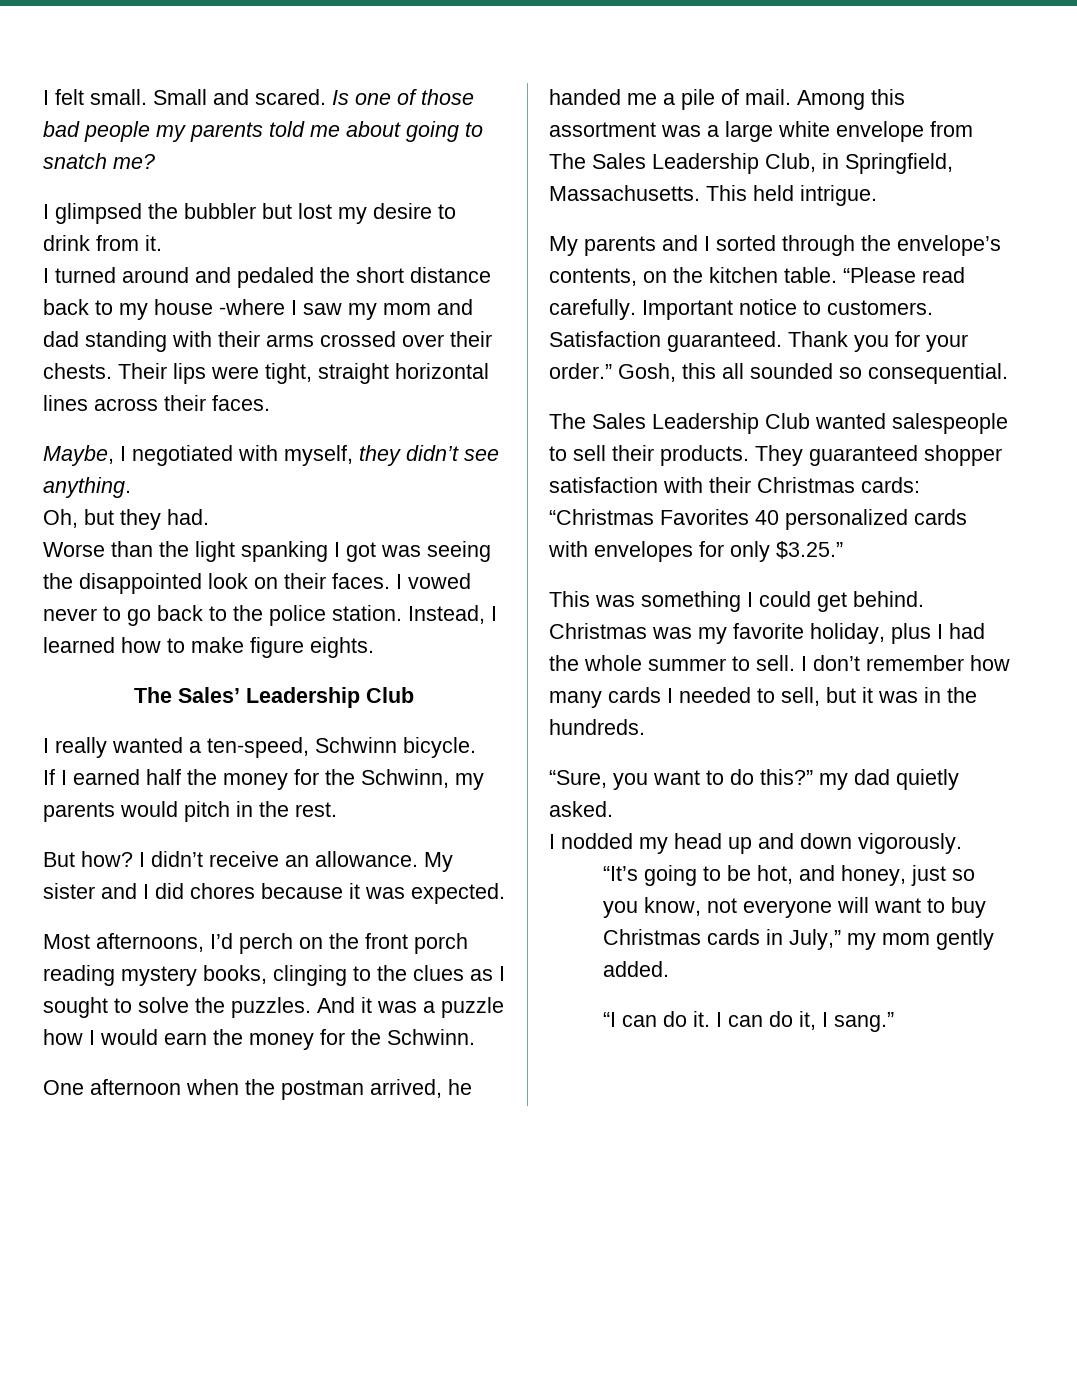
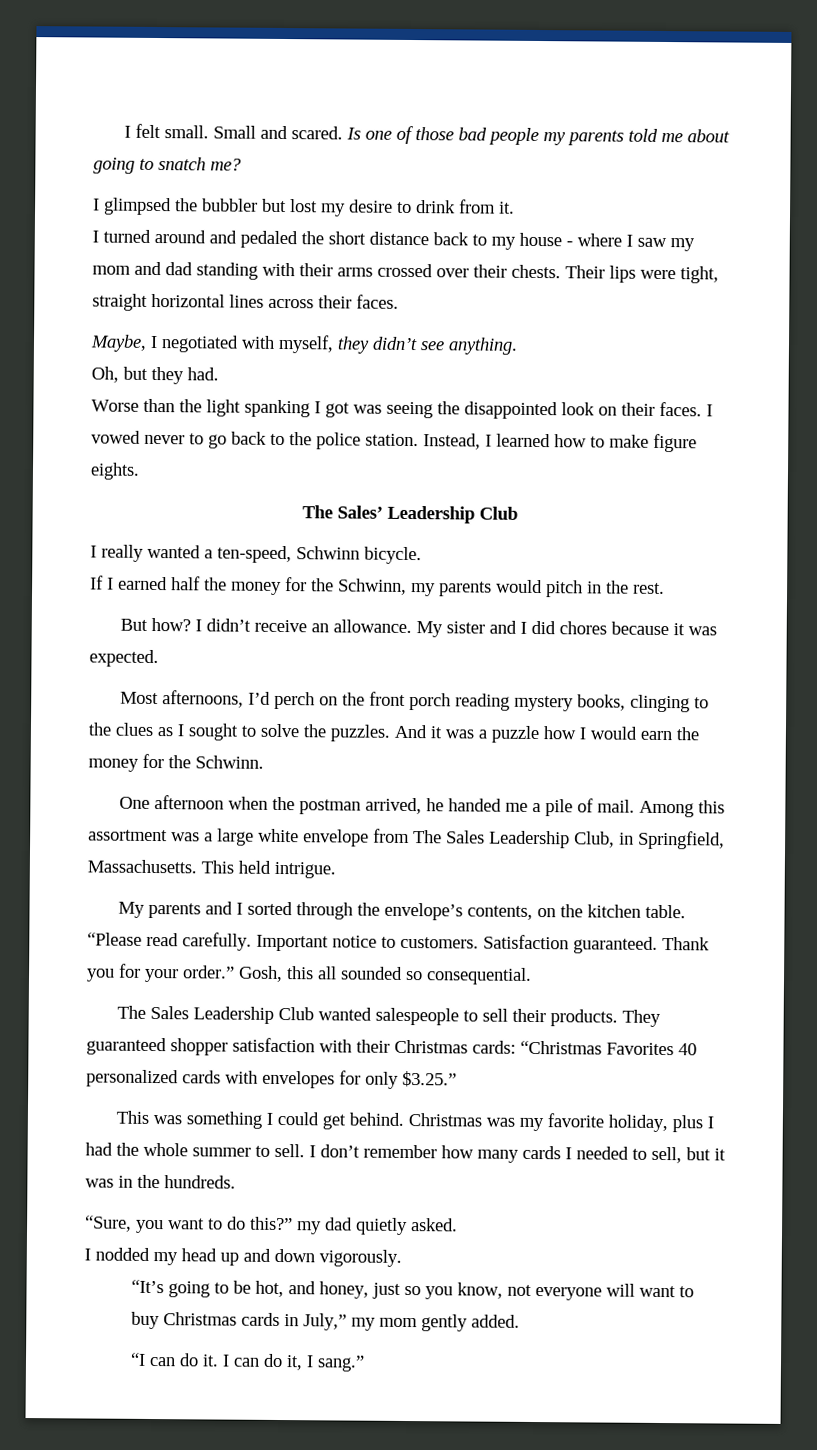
- I turned around and pedaled the short distance back to my house -where I saw my mom and dad standing with their arms crossed over their chests.
+ I turned around and pedaled the short distance back to my house - where I saw my mom and dad standing with their arms crossed over their chests.

